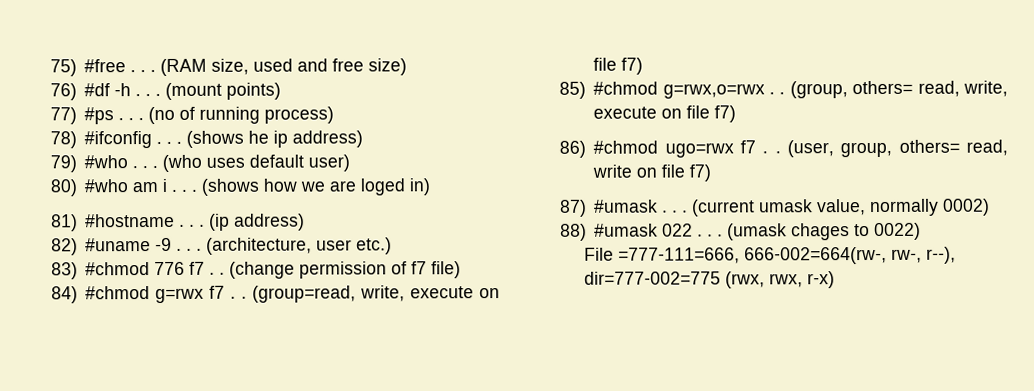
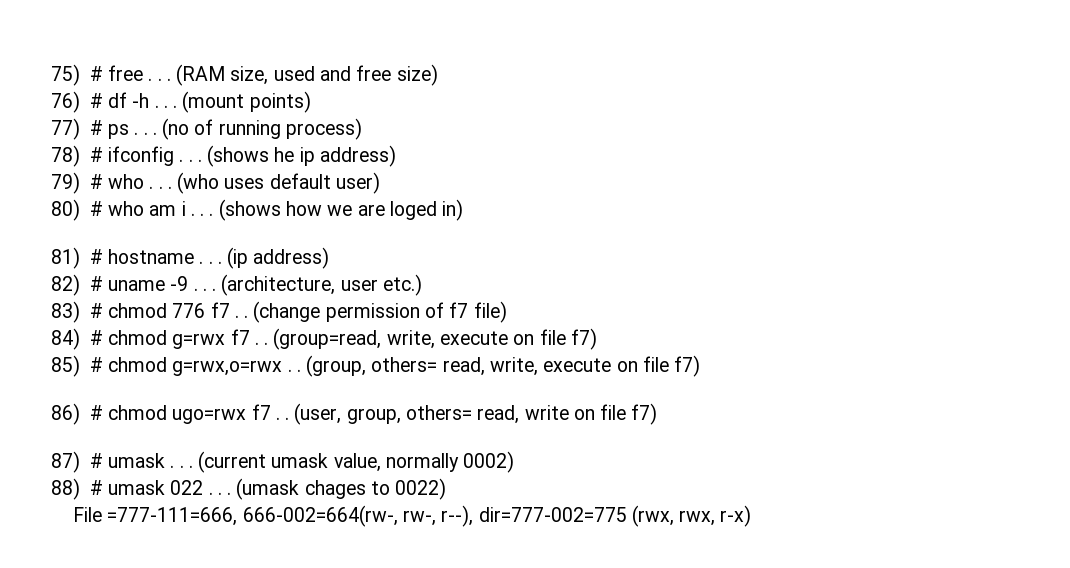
- 75) #free . . .
+ 75) # free . . .
- 76) #df -h . . .
+ 76) # df -h . . .
- 77) #ps . . .
+ 77) # ps . . .
- 78) #ifconfig . . .
+ 78) # ifconfig . . .
- 79) #who . . .
+ 79) # who . . .
- 80) #who am i . . .
+ 80) # who am i . . .
- 81) #hostname . . .
+ 81) # hostname . . .
- 82) #uname -9 . . .
+ 82) # uname -9 . . .
- 83) #chmod 776 f7 . .
+ 83) # chmod 776 f7 . .
- 84) #chmod g=rwx f7 . .
+ 84) # chmod g=rwx f7 . .
- 85) #chmod g=rwx,o=rwx . .
+ 85) # chmod g=rwx,o=rwx . .
- 86) #chmod ugo=rwx f7 . .
+ 86) # chmod ugo=rwx f7 . .
- 87) #umask . . .
+ 87) # umask . . .
- 88) #umask 022 . . .
+ 88) # umask 022 . . .

